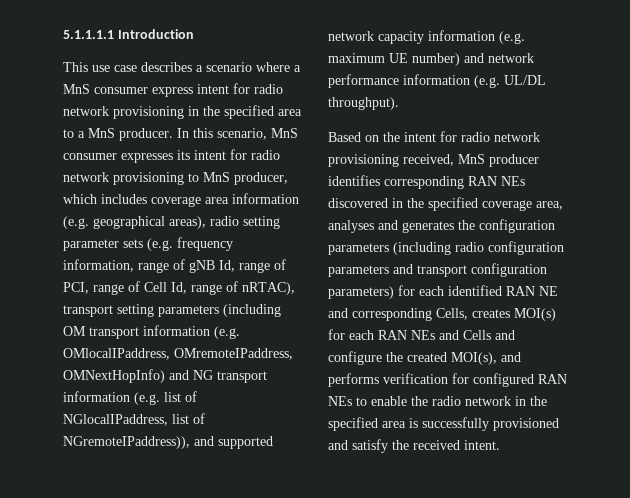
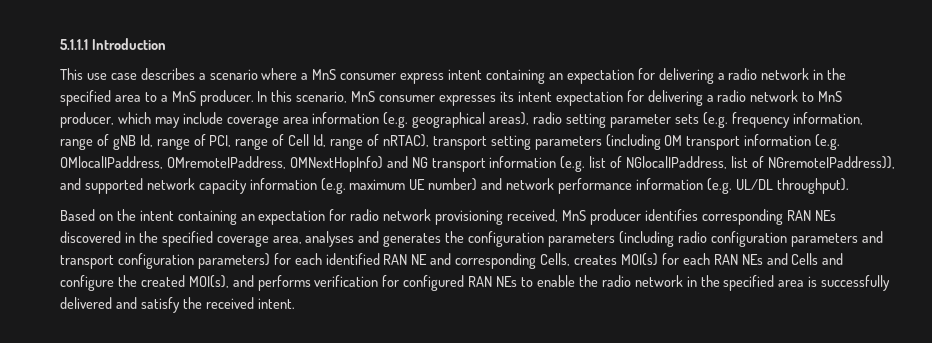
- 5.1.1.1.1 Introduction
+ 5.1.1.1 Introduction
- This use case describes a scenario where a MnS consumer express intent for radio network provisioning in the specified area to a MnS producer.
+ This use case describes a scenario where a MnS consumer express intent containing an expectation for delivering a radio network in the specified area to a MnS producer.
- In this scenario, MnS consumer expresses its intent for radio network provisioning to MnS producer, which includes coverage area information (e.g. geographical areas), radio setting parameter sets (e.g. frequency information, range of gNB Id, range of PCI, range of Cell Id, range of nRTAC), transport setting parameters (including OM transport information (e.g. OMlocalIPaddress, OMremoteIPaddress, OMNextHopInfo) and NG transport information (e.g. list of NGlocalIPaddress, list of NGremoteIPaddress)), and supported network capacity information (e.g. maximum UE number) and network performance information (e.g. UL/DL throughput).
+ In this scenario, MnS consumer expresses its intent expectation for delivering a radio network to MnS producer, which may include coverage area information (e.g. geographical areas), radio setting parameter sets (e.g. frequency information, range of gNB Id, range of PCI, range of Cell Id, range of nRTAC), transport setting parameters (including OM transport information (e.g. OMlocalIPaddress, OMremoteIPaddress, OMNextHopInfo) and NG transport information (e.g. list of NGlocalIPaddress, list of NGremoteIPaddress)), and supported network capacity information (e.g. maximum UE number) and network performance information (e.g. UL/DL throughput).
- Based on the intent for radio network provisioning received, MnS producer identifies corresponding RAN NEs discovered in the specified coverage area, analyses and generates the configuration parameters (including radio configuration parameters and transport configuration parameters) for each identified RAN NE and corresponding Cells, creates MOI(s) for each RAN NEs and Cells and configure the created MOI(s), and performs verification for configured RAN NEs to enable the radio network in the specified area is successfully provisioned and satisfy the received intent.
+ Based on the intent containing an expectation for radio network provisioning received, MnS producer identifies corresponding RAN NEs discovered in the specified coverage area, analyses and generates the configuration parameters (including radio configuration parameters and transport configuration parameters) for each identified RAN NE and corresponding Cells, creates MOI(s) for each RAN NEs and Cells and configure the created MOI(s), and performs verification for configured RAN NEs to enable the radio network in the specified area is successfully delivered and satisfy the received intent.

